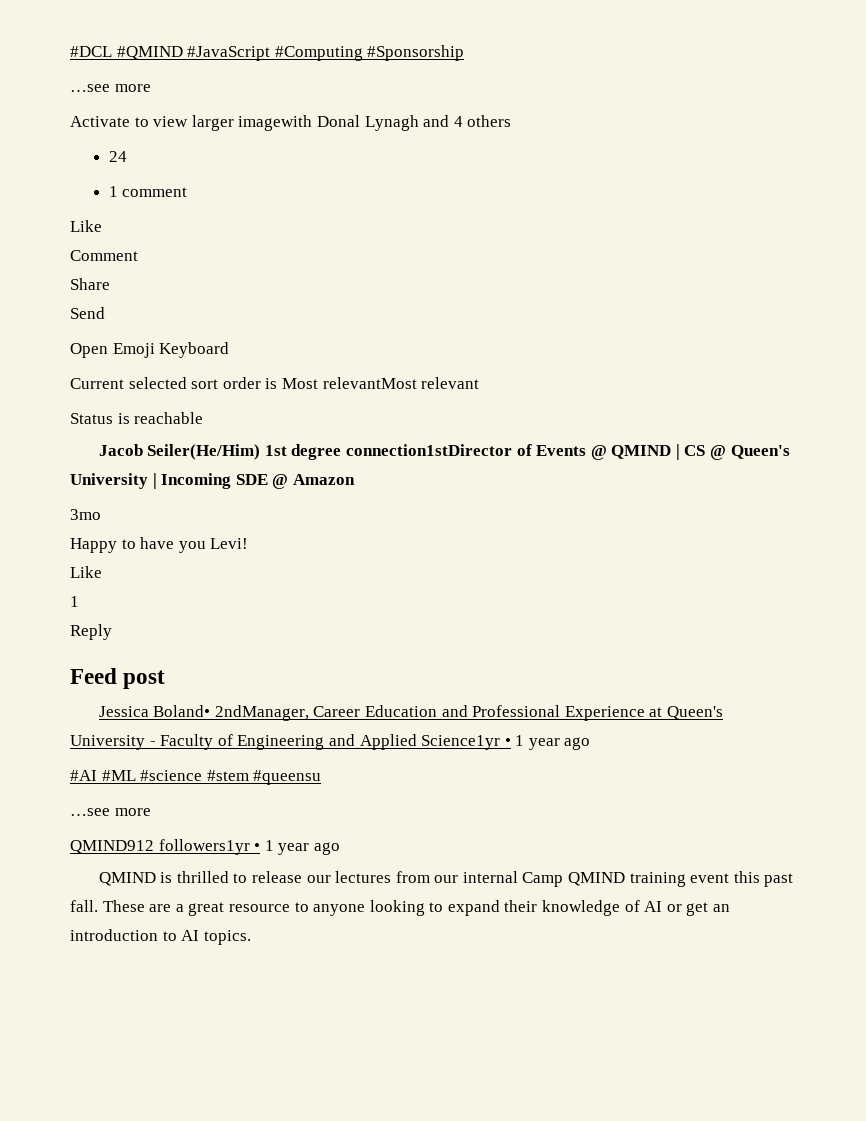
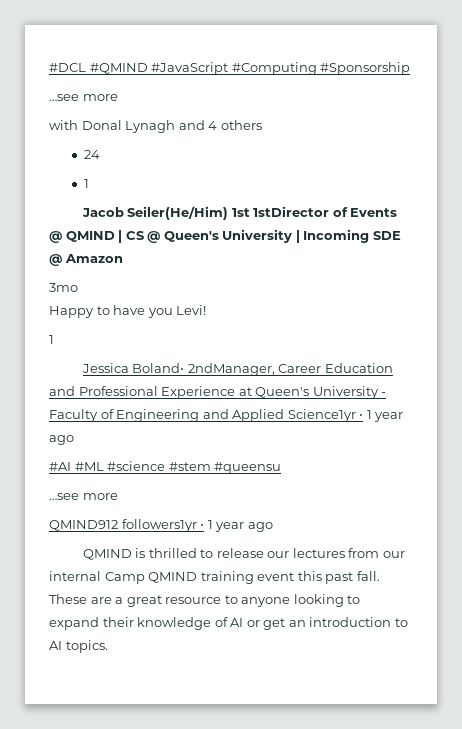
- Activate to view larger imagewith Donal Lynagh and 4 others
+ with Donal Lynagh and 4 others
  24
- 1 comment
- Like
- Comment
- Share
- Send
- Open Emoji Keyboard
- Current selected sort order is Most relevantMost relevant
- Status is reachable
+ 1
- Jacob Seiler(He/Him) 1st degree connection1stDirector of Events @ QMIND | CS @ Queen's University | Incoming SDE @ Amazon
+ Jacob Seiler(He/Him) 1st 1stDirector of Events @ QMIND | CS @ Queen's University | Incoming SDE @ Amazon
  Happy to have you Levi!
- Like
  1
- Reply
- Feed post

